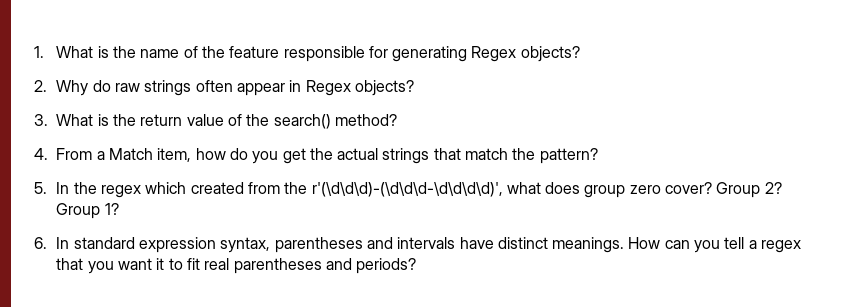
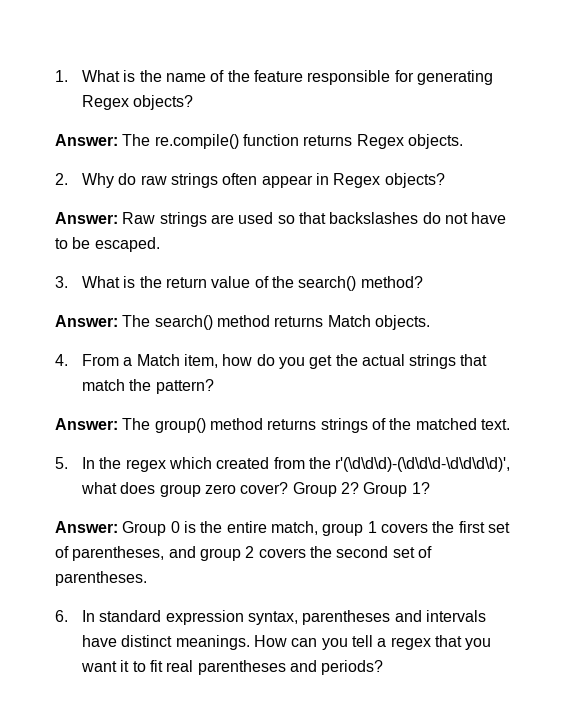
+ Answer: The re.compile() function returns Regex objects.
+ Answer: Raw strings are used so that backslashes do not have to be escaped.
+ Answer: The search() method returns Match objects.
+ Answer: The group() method returns strings of the matched text.
+ Answer: Group 0 is the entire match, group 1 covers the first set of parentheses, and group 2 covers the second set of parentheses.

